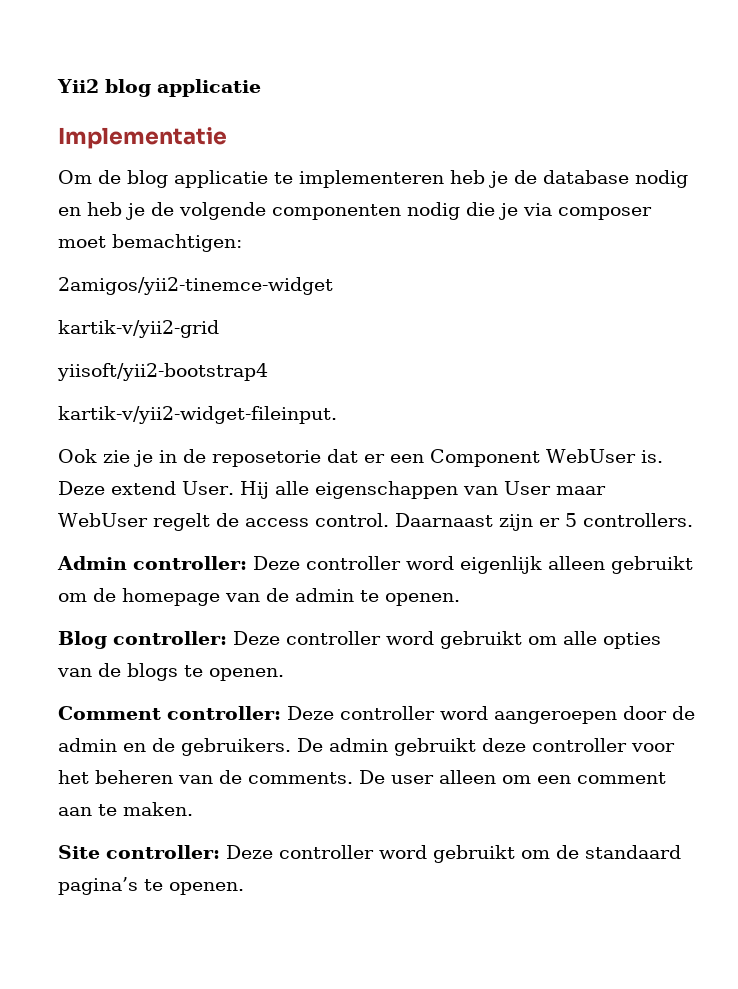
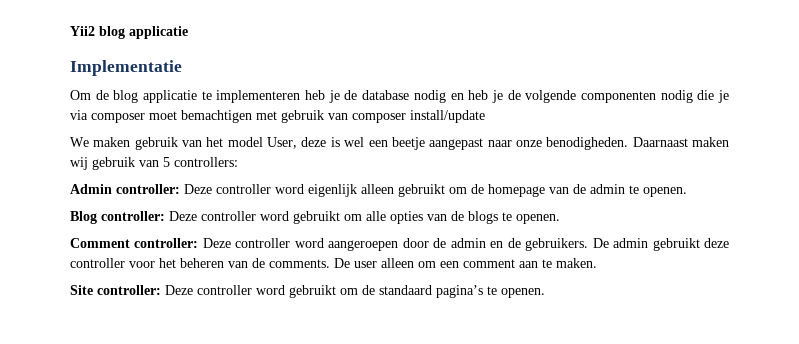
- Om de blog applicatie te implementeren heb je de database nodig en heb je de volgende componenten nodig die je via composer moet bemachtigen:
- 2amigos/yii2-tinemce-widget
- kartik-v/yii2-grid
- yiisoft/yii2-bootstrap4
- kartik-v/yii2-widget-fileinput.
- Ook zie je in de reposetorie dat er een Component WebUser is. Deze extend User. Hij alle eigenschappen van User maar WebUser regelt de access control. Daarnaast zijn er 5 controllers.
+ Om de blog applicatie te implementeren heb je de database nodig en heb je de volgende componenten nodig die je via composer moet bemachtigen met gebruik van composer install/update
+ We maken gebruik van het model User, deze is wel een beetje aangepast naar onze benodigheden. Daarnaast maken wij gebruik van 5 controllers:

